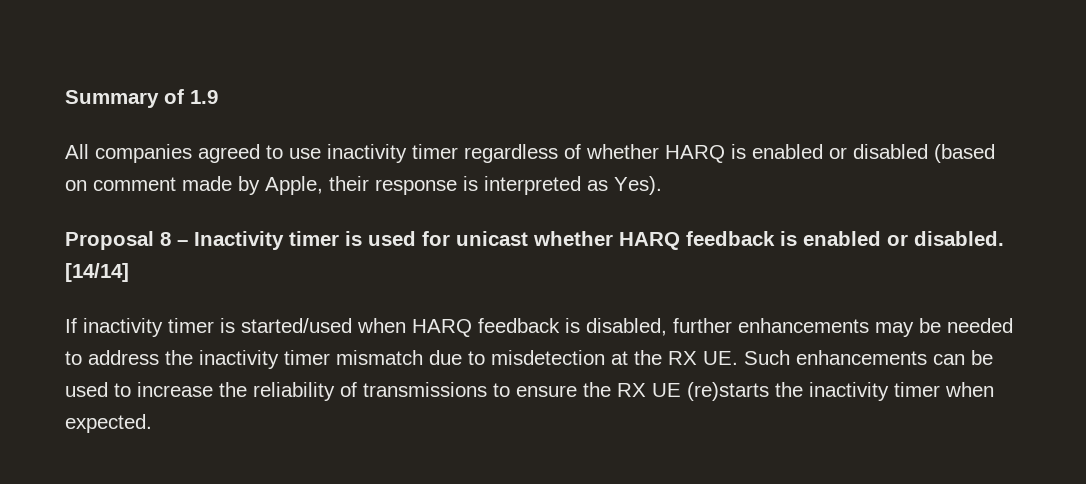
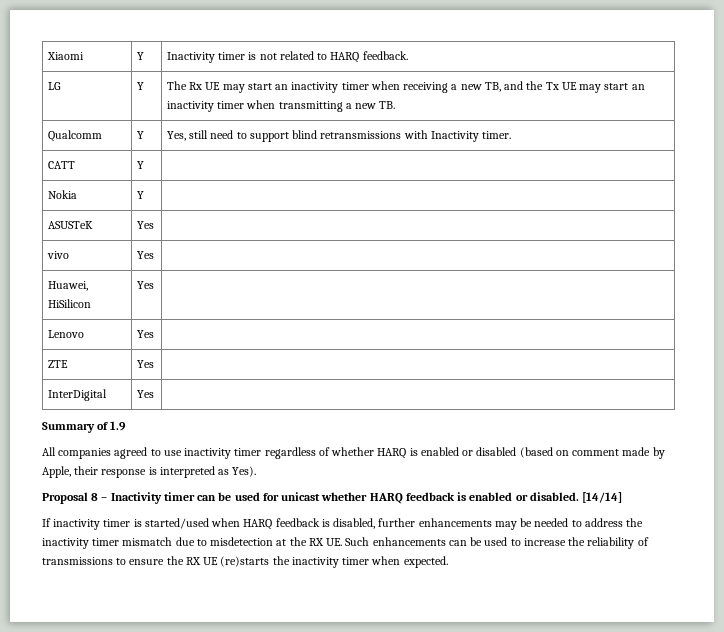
+ Xiaomi | Y | Inactivity timer is not related to HARQ feedback.
+ LG | Y | The Rx UE may start an inactivity timer when receiving a new TB, and the Tx UE may start an inactivity timer when transmitting a new TB.
+ Qualcomm | Y | Yes, still need to support blind retransmissions with Inactivity timer.
+ CATT | Y |
+ Nokia | Y |
+ ASUSTeK | Yes |
+ vivo | Yes |
+ Huawei, HiSilicon | Yes |
+ Lenovo | Yes |
+ ZTE | Yes |
+ InterDigital | Yes |
- Proposal 8 – Inactivity timer is used for unicast whether HARQ feedback is enabled or disabled.
+ Proposal 8 – Inactivity timer can be used for unicast whether HARQ feedback is enabled or disabled.

